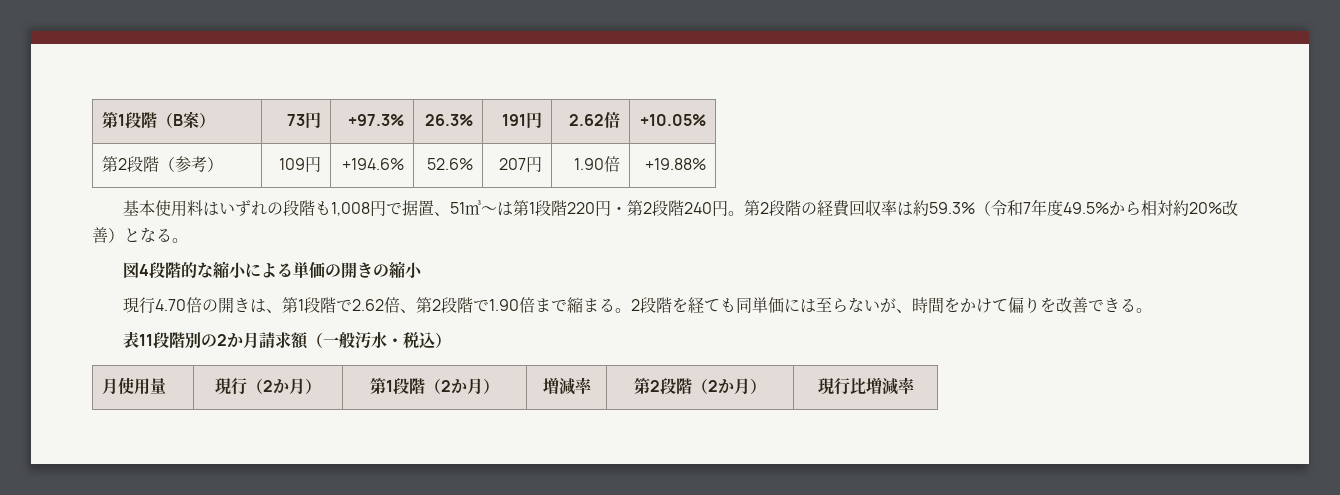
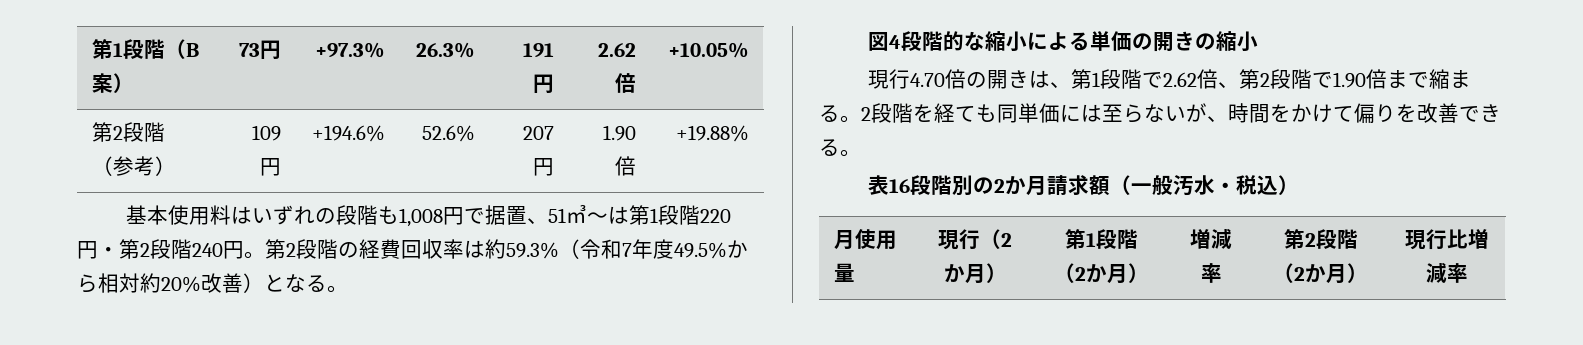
- 表11段階別の2か月請求額（一般汚水・税込）
+ 表16段階別の2か月請求額（一般汚水・税込）

